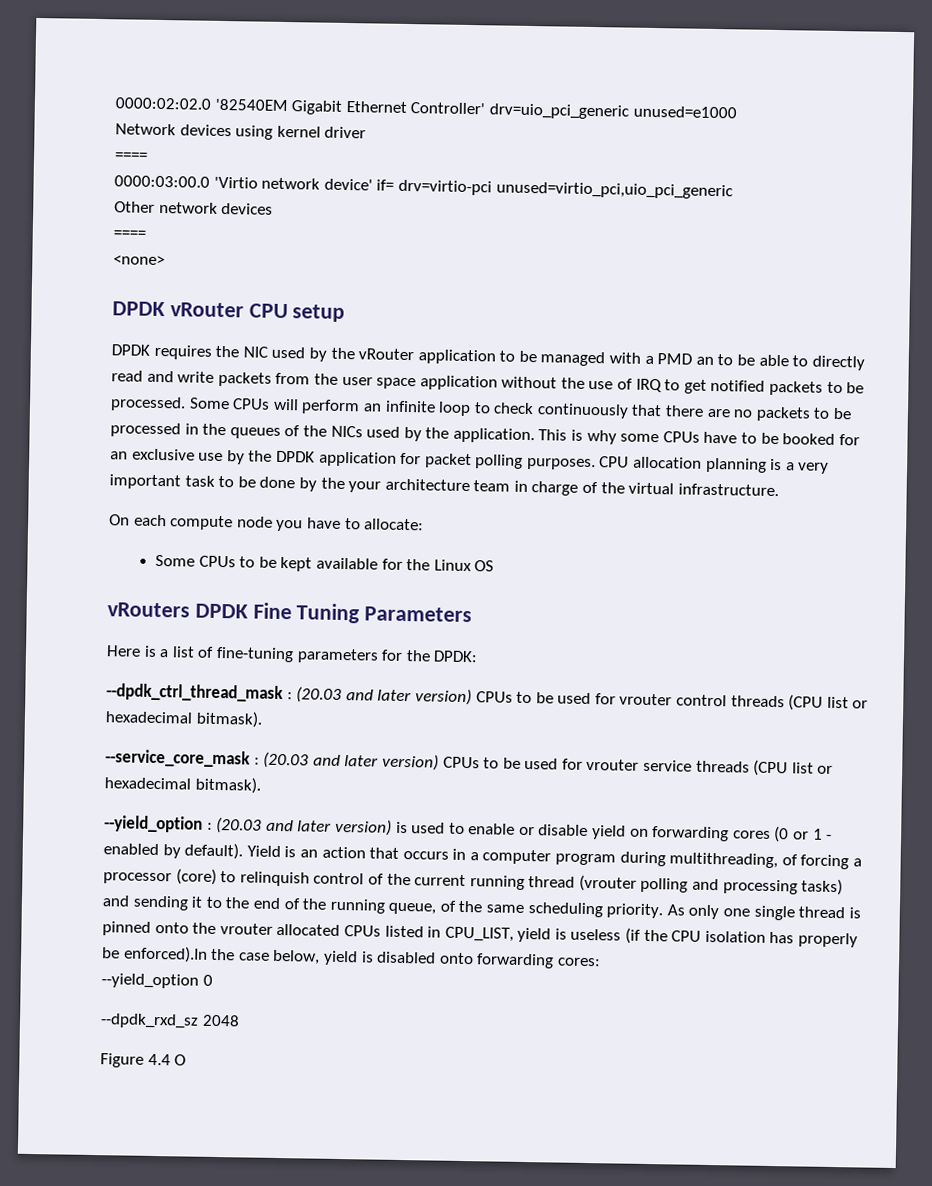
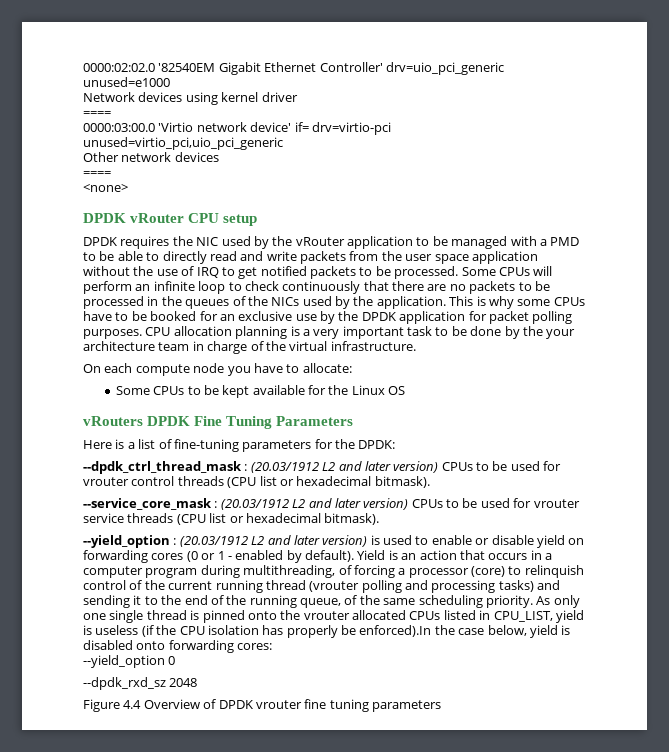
- DPDK requires the NIC used by the vRouter application to be managed with a PMD an to be able to directly read and write packets from the user space application without the use of IRQ to get notified packets to be processed.
+ DPDK requires the NIC used by the vRouter application to be managed with a PMD to be able to directly read and write packets from the user space application without the use of IRQ to get notified packets to be processed.
- --dpdk_ctrl_thread_mask : (20.03 and later version) CPUs to be used for vrouter control threads (CPU list or hexadecimal bitmask).
+ --dpdk_ctrl_thread_mask : (20.03/1912 L2 and later version) CPUs to be used for vrouter control threads (CPU list or hexadecimal bitmask).
- --service_core_mask : (20.03 and later version) CPUs to be used for vrouter service threads (CPU list or hexadecimal bitmask).
+ --service_core_mask : (20.03/1912 L2 and later version) CPUs to be used for vrouter service threads (CPU list or hexadecimal bitmask).
- --yield_option : (20.03 and later version) is used to enable or disable yield on forwarding cores (0 or 1 - enabled by default).
+ --yield_option : (20.03/1912 L2 and later version) is used to enable or disable yield on forwarding cores (0 or 1 - enabled by default).
- Figure 4.4 O
+ Figure 4.4 Overview of DPDK vrouter fine tuning parameters

